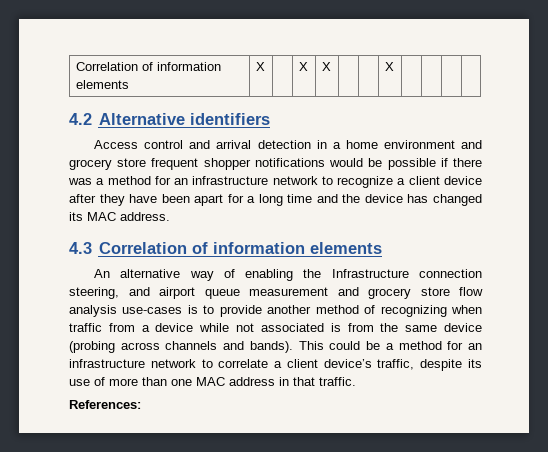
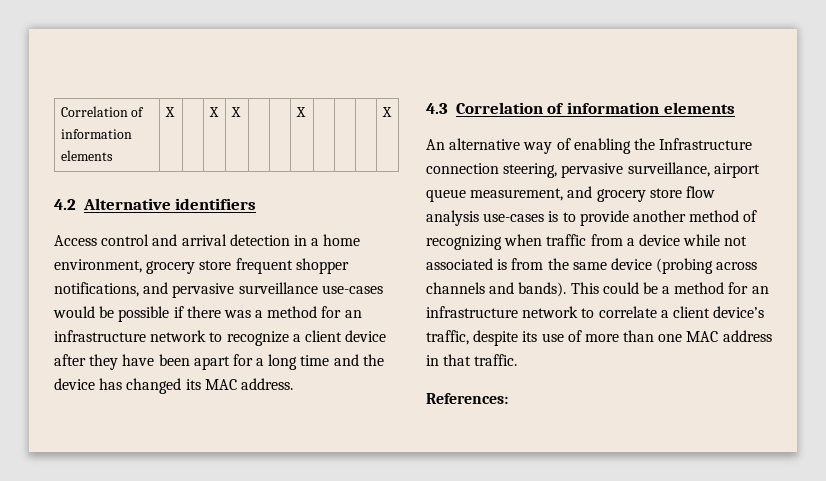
- Correlation of information elements | X | | X | X | | | X | | | |
+ Correlation of information elements | X | | X | X | | | X | | | | X
- Access control and arrival detection in a home environment and grocery store frequent shopper notifications would be possible if there was a method for an infrastructure network to recognize a client device after they have been apart for a long time and the device has changed its MAC address.
+ Access control and arrival detection in a home environment, grocery store frequent shopper notifications, and pervasive surveillance use-cases would be possible if there was a method for an infrastructure network to recognize a client device after they have been apart for a long time and the device has changed its MAC address.
- An alternative way of enabling the Infrastructure connection steering, and airport queue measurement and grocery store flow analysis use-cases is to provide another method of recognizing when traffic from a device while not associated is from the same device (probing across channels and bands).
+ An alternative way of enabling the Infrastructure connection steering, pervasive surveillance, airport queue measurement, and grocery store flow analysis use-cases is to provide another method of recognizing when traffic from a device while not associated is from the same device (probing across channels and bands).

